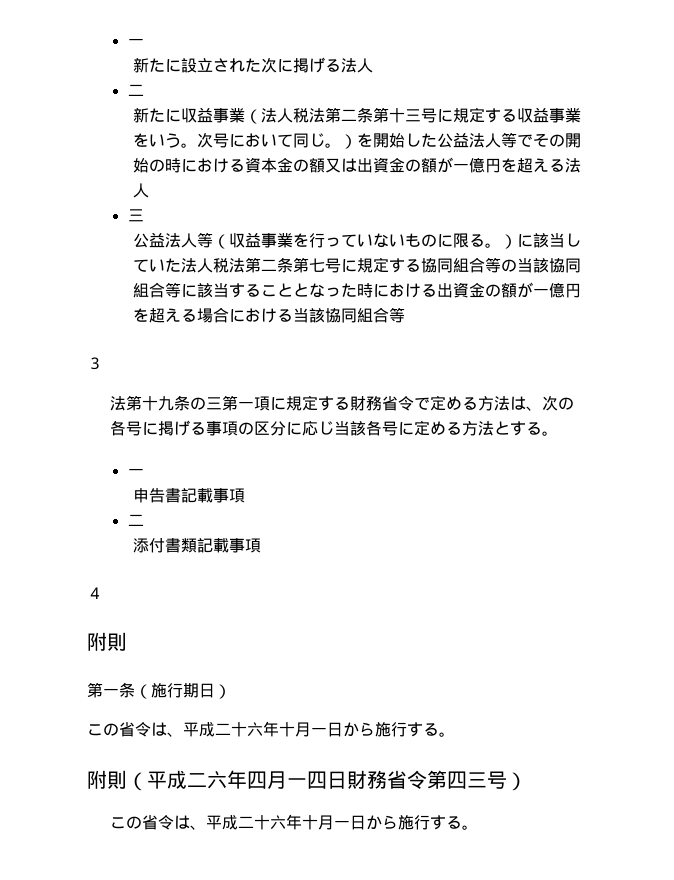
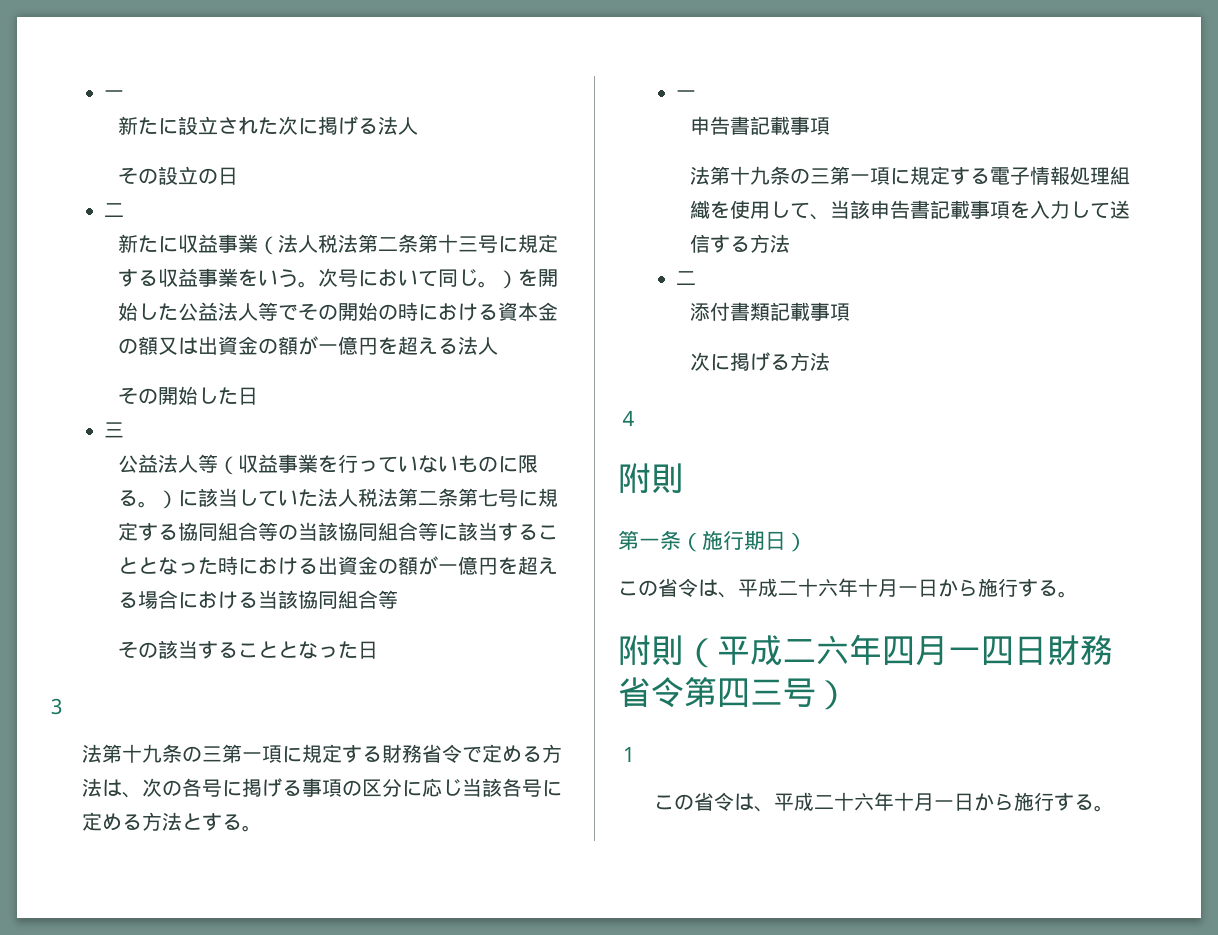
+ その設立の日
+ その開始した日
+ その該当することとなった日
+ 法第十九条の三第一項に規定する電子情報処理組織を使用して、当該申告書記載事項を入力して送信する方法
+ 次に掲げる方法
+ １

